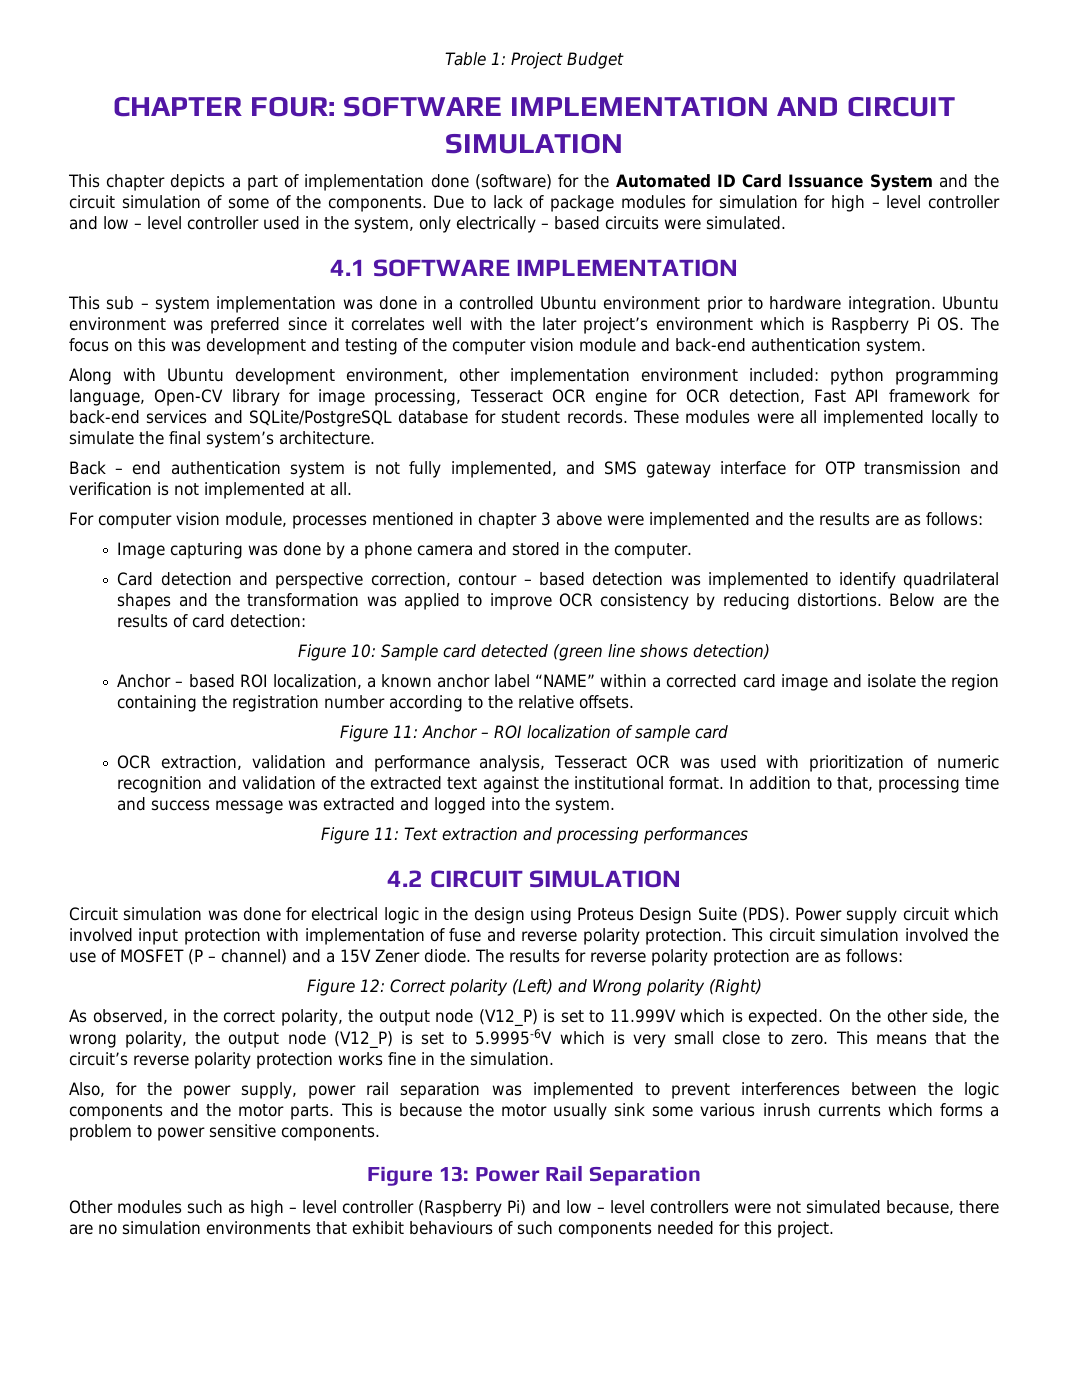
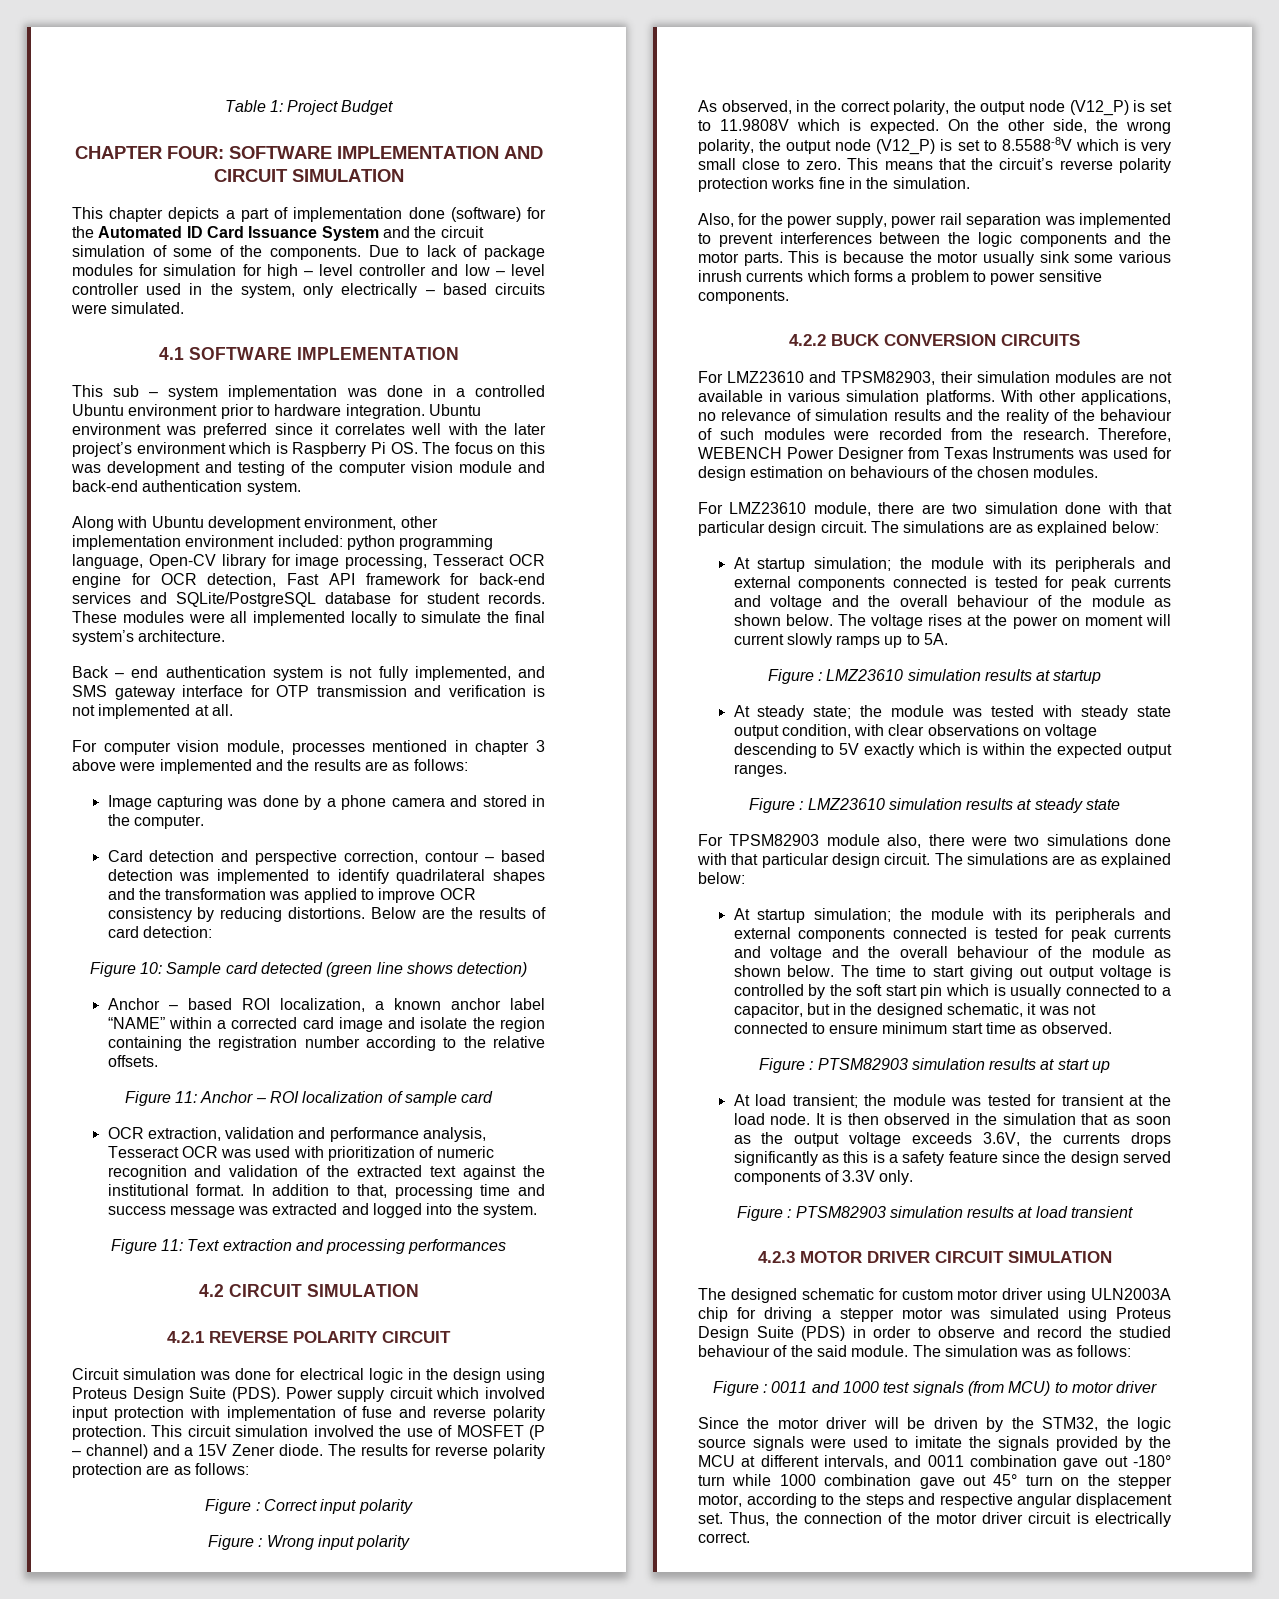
+ 4.2.1 REVERSE POLARITY CIRCUIT
- Figure 12: Correct polarity (Left) and Wrong polarity (Right)
+ Figure : Correct input polarity
+ Figure : Wrong input polarity
- As observed, in the correct polarity, the output node (V12_P) is set to 11.999V which is expected.
+ As observed, in the correct polarity, the output node (V12_P) is set to 11.9808V which is expected.
- On the other side, the wrong polarity, the output node (V12_P) is set to 5.9995-6V which is very small close to zero.
+ On the other side, the wrong polarity, the output node (V12_P) is set to 8.5588-8V which is very small close to zero.
- Figure 13: Power Rail Separation
- Other modules such as high – level controller (Raspberry Pi) and low – level controllers were not simulated because, there are no simulation environments that exhibit behaviours of such components needed for this project.
+ 4.2.2 BUCK CONVERSION CIRCUITS
+ For LMZ23610 and TPSM82903, their simulation modules are not available in various simulation platforms. With other applications, no relevance of simulation results and the reality of the behaviour of such modules were recorded from the research. Therefore, WEBENCH Power Designer from Texas Instruments was used for design estimation on behaviours of the chosen modules.
+ For LMZ23610 module, there are two simulation done with that particular design circuit. The simulations are as explained below:
+ At startup simulation; the module with its peripherals and external components connected is tested for peak currents and voltage and the overall behaviour of the module as shown below. The voltage rises at the power on moment will current slowly ramps up to 5A.
+ Figure : LMZ23610 simulation results at startup
+ At steady state; the module was tested with steady state output condition, with clear observations on voltage descending to 5V exactly which is within the expected output ranges.
+ Figure : LMZ23610 simulation results at steady state
+ For TPSM82903 module also, there were two simulations done with that particular design circuit. The simulations are as explained below:
+ At startup simulation; the module with its peripherals and external components connected is tested for peak currents and voltage and the overall behaviour of the module as shown below. The time to start giving out output voltage is controlled by the soft start pin which is usually connected to a capacitor, but in the designed schematic, it was not connected to ensure minimum start time as observed.
+ Figure : PTSM82903 simulation results at start up
+ At load transient; the module was tested for transient at the load node. It is then observed in the simulation that as soon as the output voltage exceeds 3.6V, the currents drops significantly as this is a safety feature since the design served components of 3.3V only.
+ Figure : PTSM82903 simulation results at load transient
+ 4.2.3 MOTOR DRIVER CIRCUIT SIMULATION
+ The designed schematic for custom motor driver using ULN2003A chip for driving a stepper motor was simulated using Proteus Design Suite (PDS) in order to observe and record the studied behaviour of the said module. The simulation was as follows:
+ Figure : 0011 and 1000 test signals (from MCU) to motor driver
+ Since the motor driver will be driven by the STM32, the logic source signals were used to imitate the signals provided by the MCU at different intervals, and 0011 combination gave out -180° turn while 1000 combination gave out 45° turn on the stepper motor, according to the steps and respective angular displacement set. Thus, the connection of the motor driver circuit is electrically correct.

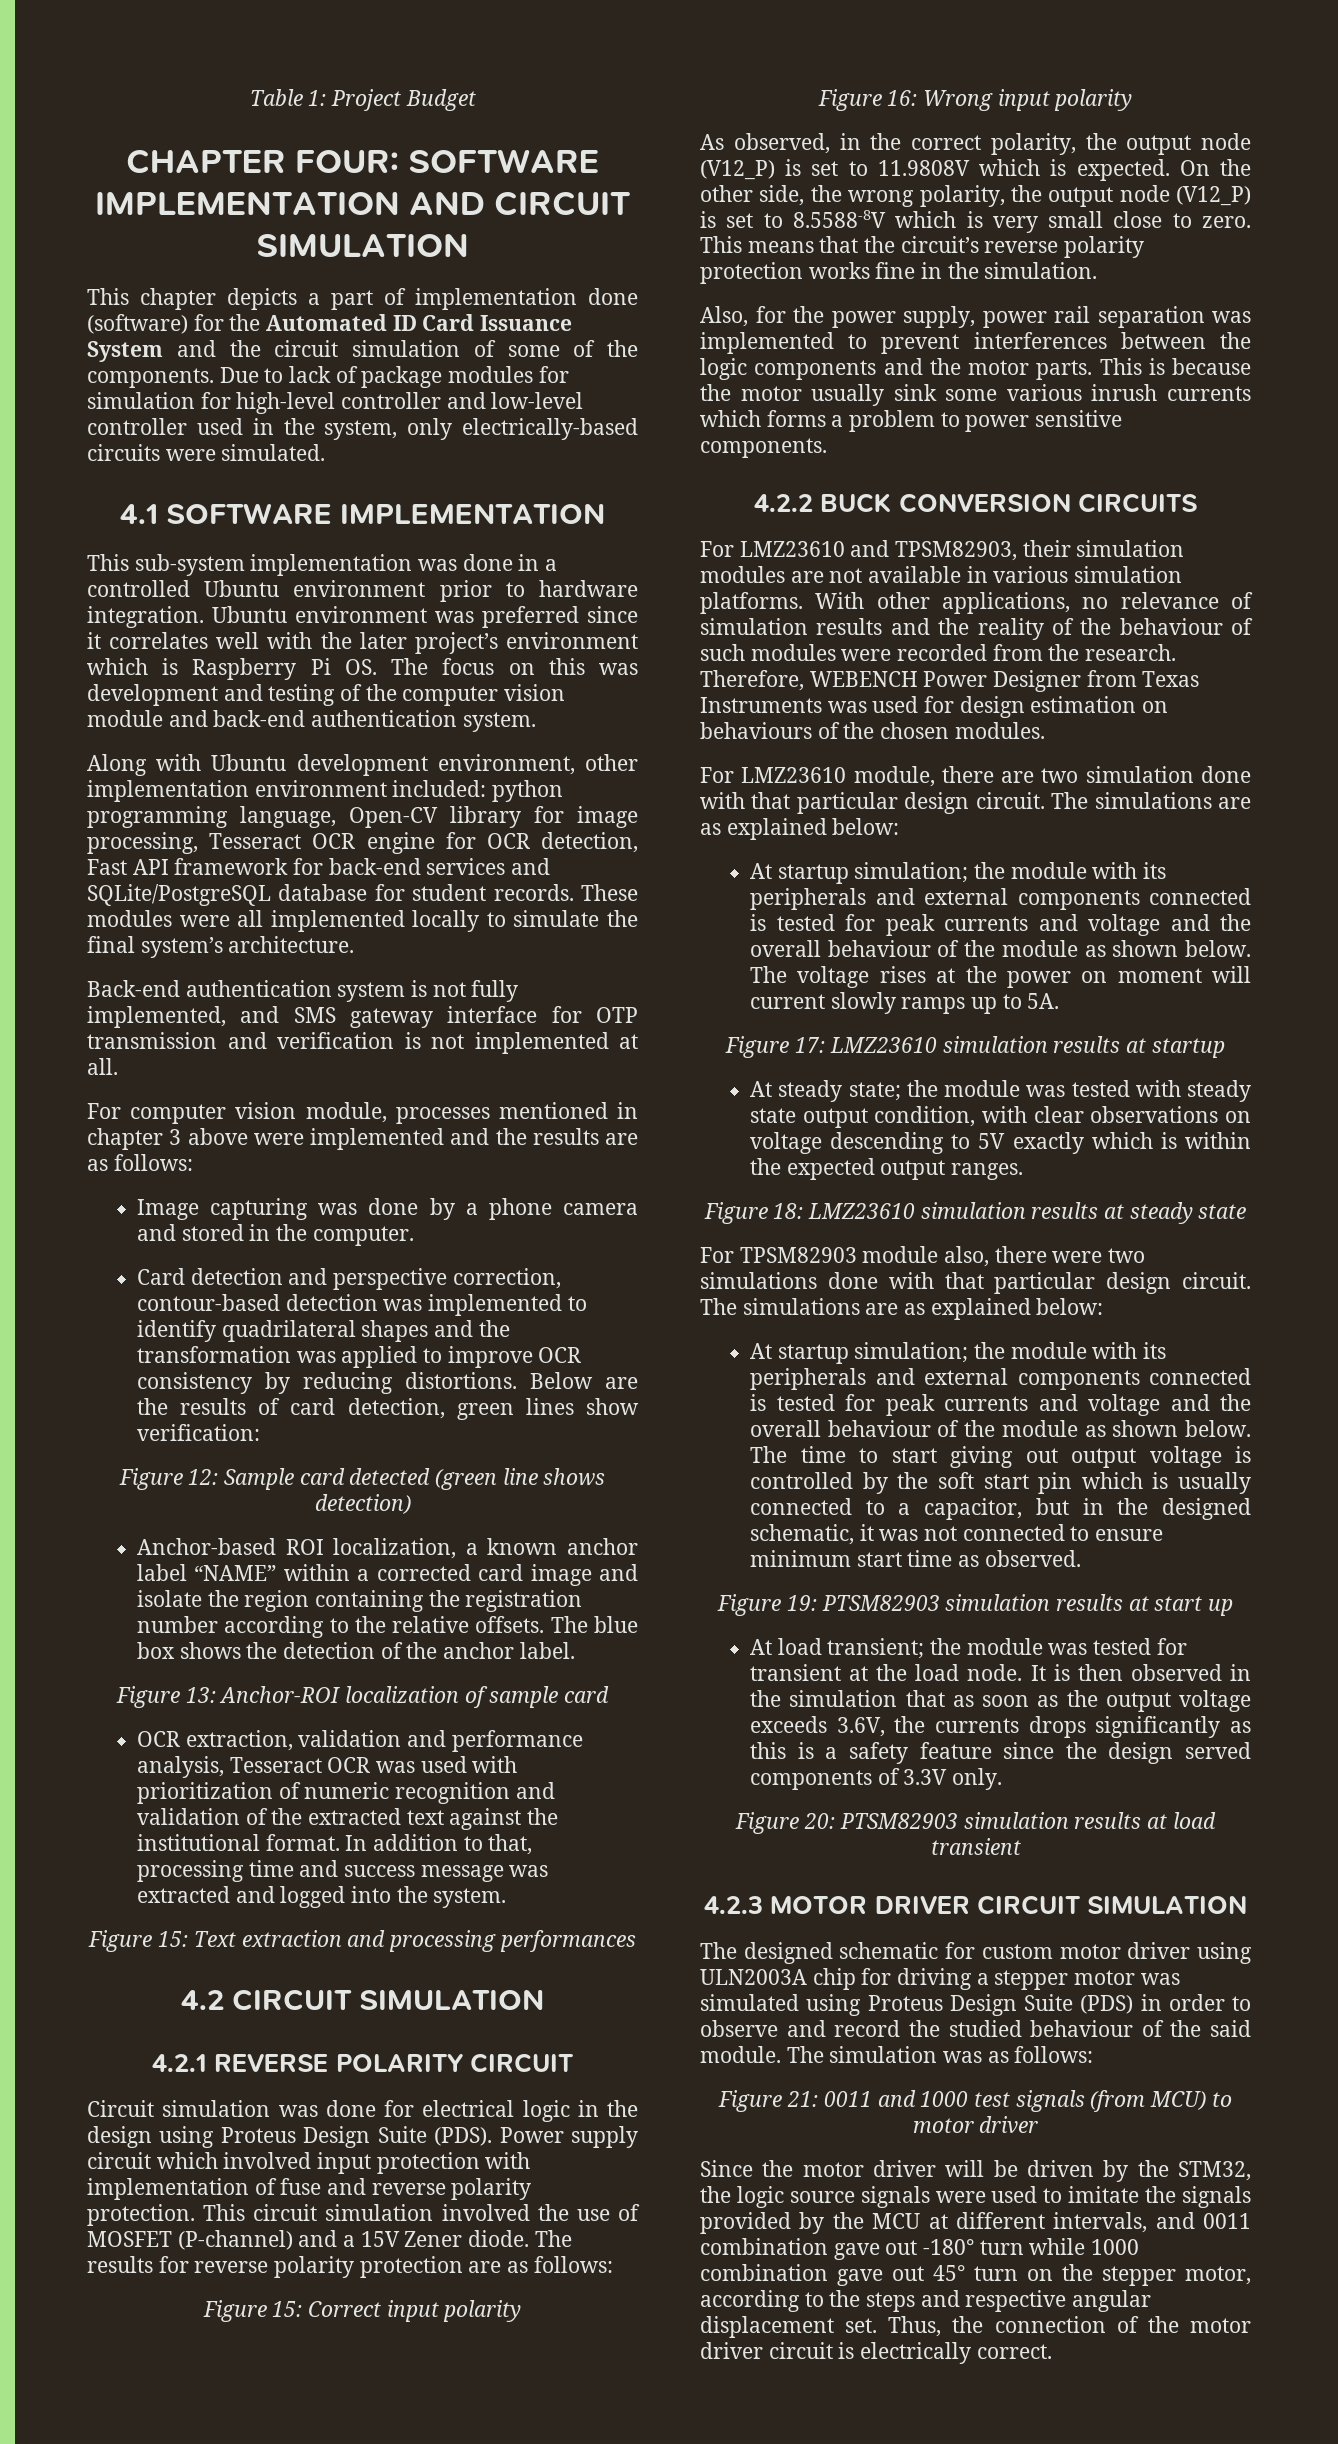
- Due to lack of package modules for simulation for high – level controller and low – level controller used in the system, only electrically – based circuits were simulated.
+ Due to lack of package modules for simulation for high-level controller and low-level controller used in the system, only electrically-based circuits were simulated.
- This sub – system implementation was done in a controlled Ubuntu environment prior to hardware integration.
+ This sub-system implementation was done in a controlled Ubuntu environment prior to hardware integration.
- Back – end authentication system is not fully implemented, and SMS gateway interface for OTP transmission and verification is not implemented at all.
+ Back-end authentication system is not fully implemented, and SMS gateway interface for OTP transmission and verification is not implemented at all.
- Card detection and perspective correction, contour – based detection was implemented to identify quadrilateral shapes and the transformation was applied to improve OCR consistency by reducing distortions.
+ Card detection and perspective correction, contour-based detection was implemented to identify quadrilateral shapes and the transformation was applied to improve OCR consistency by reducing distortions.
- Below are the results of card detection:
- Figure 10: Sample card detected (green line shows detection)
+ Below are the results of card detection, green lines show verification:
+ Figure 12: Sample card detected (green line shows detection)
- Anchor – based ROI localization, a known anchor label “NAME” within a corrected card image and isolate the region containing the registration number according to the relative offsets.
- Figure 11: Anchor – ROI localization of sample card
+ Anchor-based ROI localization, a known anchor label “NAME” within a corrected card image and isolate the region containing the registration number according to the relative offsets. The blue box shows the detection of the anchor label.
+ Figure 13: Anchor-ROI localization of sample card
- Figure 11: Text extraction and processing performances
+ Figure 15: Text extraction and processing performances
- This circuit simulation involved the use of MOSFET (P – channel) and a 15V Zener diode.
+ This circuit simulation involved the use of MOSFET (P-channel) and a 15V Zener diode.
- Figure : Correct input polarity
+ Figure 15: Correct input polarity
- Figure : Wrong input polarity
+ Figure 16: Wrong input polarity
- Figure : LMZ23610 simulation results at startup
+ Figure 17: LMZ23610 simulation results at startup
- Figure : LMZ23610 simulation results at steady state
+ Figure 18: LMZ23610 simulation results at steady state
- Figure : PTSM82903 simulation results at start up
+ Figure 19: PTSM82903 simulation results at start up
- Figure : PTSM82903 simulation results at load transient
+ Figure 20: PTSM82903 simulation results at load transient
- Figure : 0011 and 1000 test signals (from MCU) to motor driver
+ Figure 21: 0011 and 1000 test signals (from MCU) to motor driver

